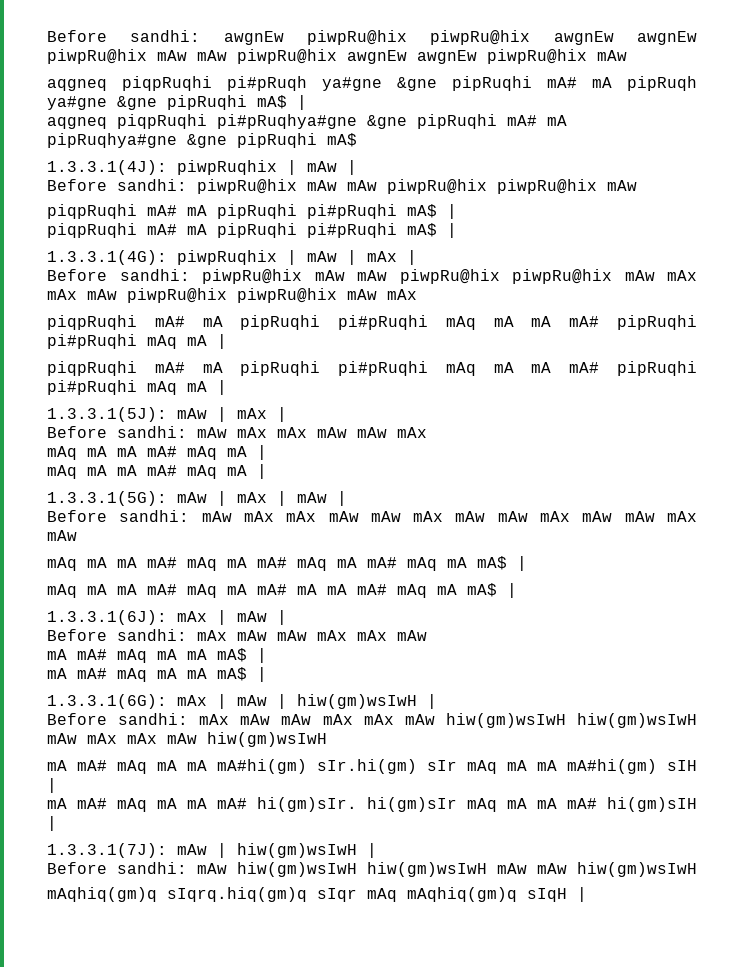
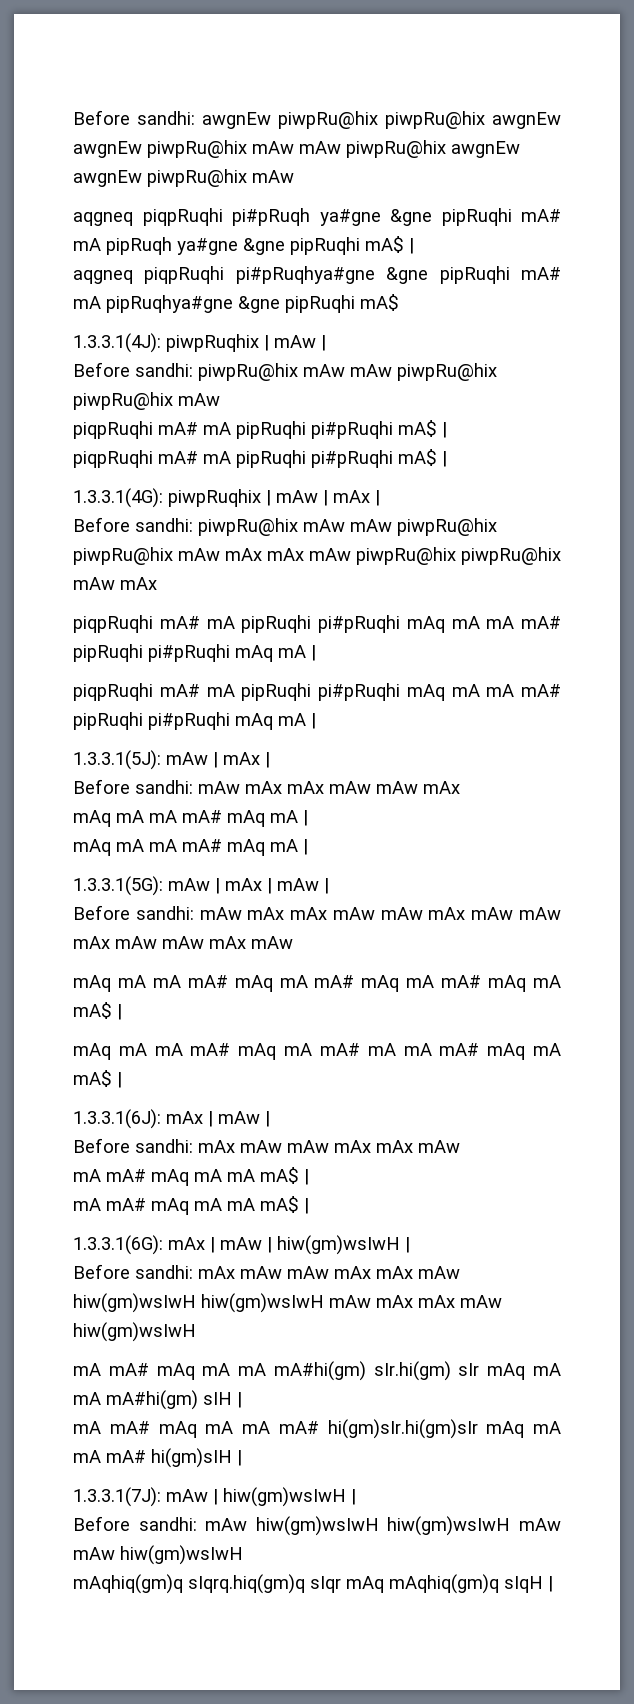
- mA mA# mAq mA mA mA# hi(gm)sIr. hi(gm)sIr mAq mA mA mA# hi(gm)sIH |
+ mA mA# mAq mA mA mA# hi(gm)sIr.hi(gm)sIr mAq mA mA mA# hi(gm)sIH |

